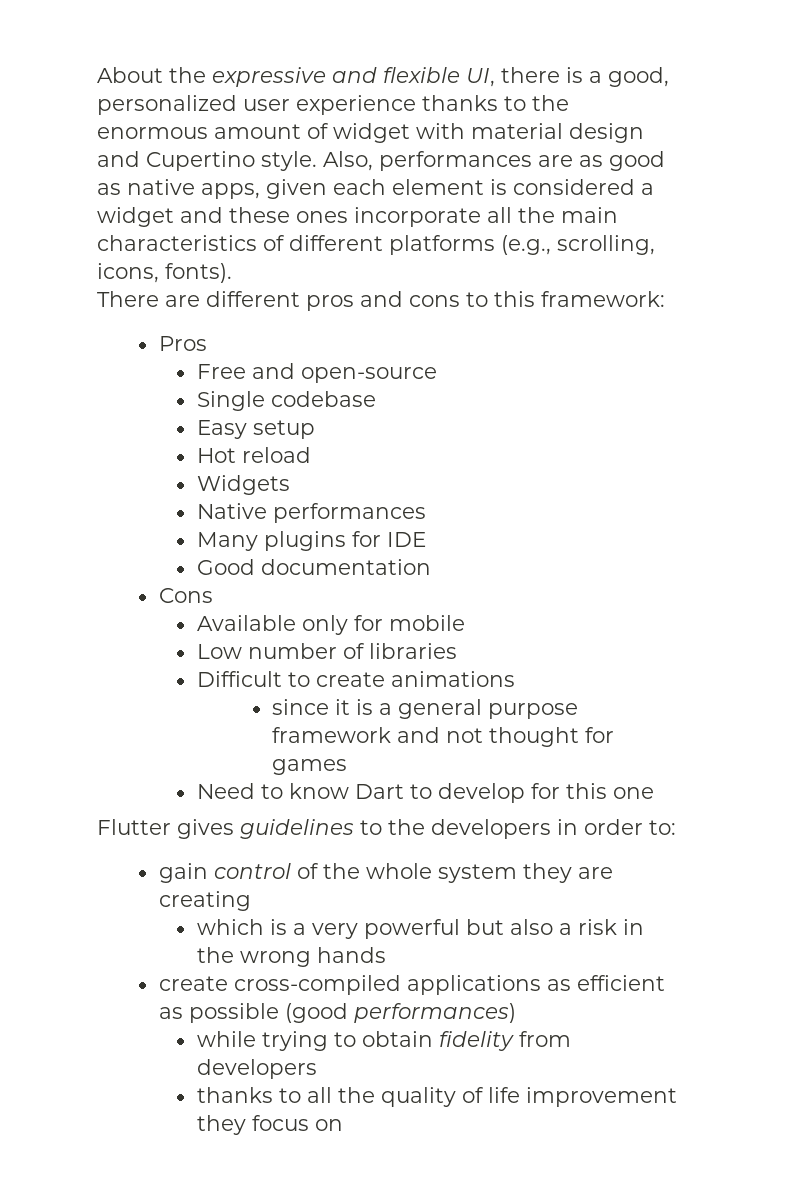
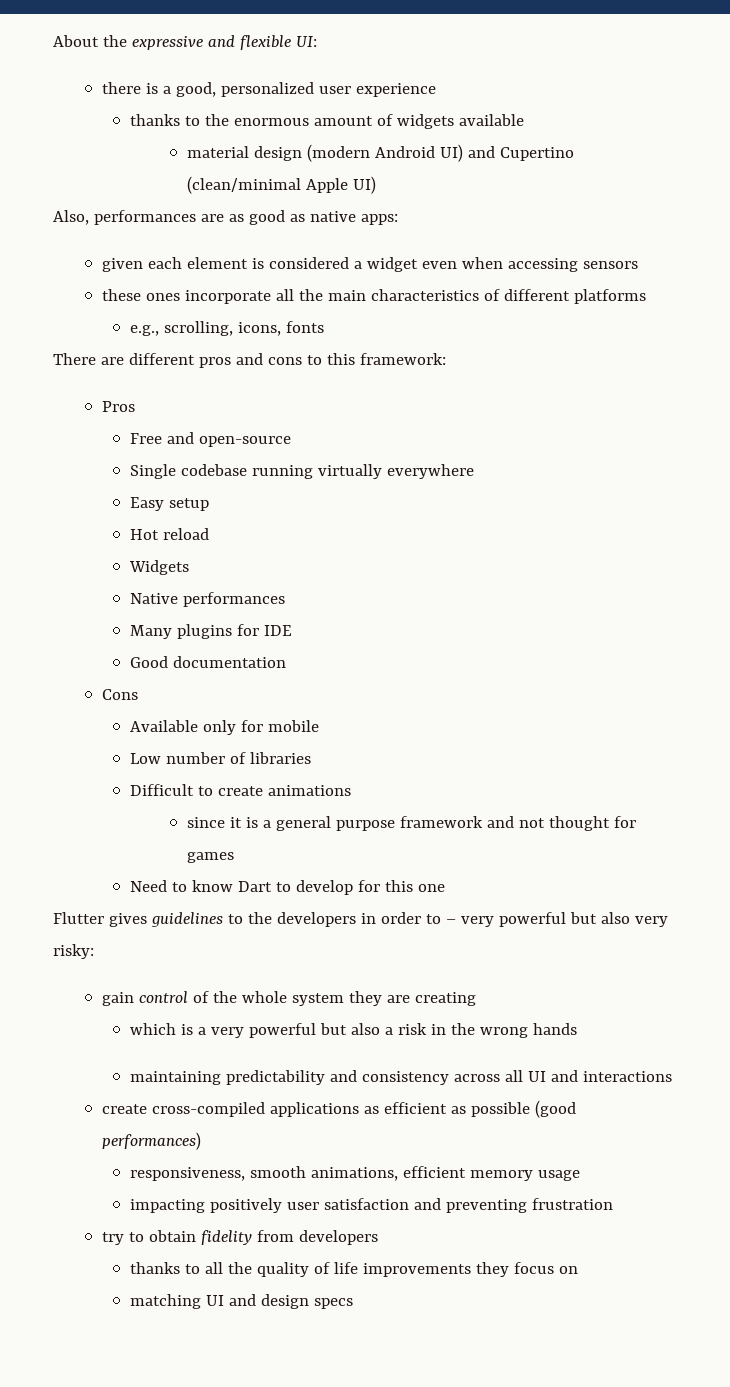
- About the expressive and flexible UI, there is a good, personalized user experience thanks to the enormous amount of widget with material design and Cupertino style. Also, performances are as good as native apps, given each element is considered a widget and these ones incorporate all the main characteristics of different platforms (e.g., scrolling, icons, fonts).
+ About the expressive and flexible UI:
+ there is a good, personalized user experience
+ thanks to the enormous amount of widgets available
+ material design (modern Android UI) and Cupertino (clean/minimal Apple UI)
+ Also, performances are as good as native apps:
+ given each element is considered a widget even when accessing sensors
+ these ones incorporate all the main characteristics of different platforms
+ e.g., scrolling, icons, fonts
- Single codebase
+ Single codebase running virtually everywhere
- Flutter gives guidelines to the developers in order to:
+ Flutter gives guidelines to the developers in order to – very powerful but also very risky:
+ maintaining predictability and consistency across all UI and interactions
- while trying to obtain fidelity from developers
+ responsiveness, smooth animations, efficient memory usage
+ impacting positively user satisfaction and preventing frustration
+ try to obtain fidelity from developers
- thanks to all the quality of life improvement they focus on
+ thanks to all the quality of life improvements they focus on
+ matching UI and design specs

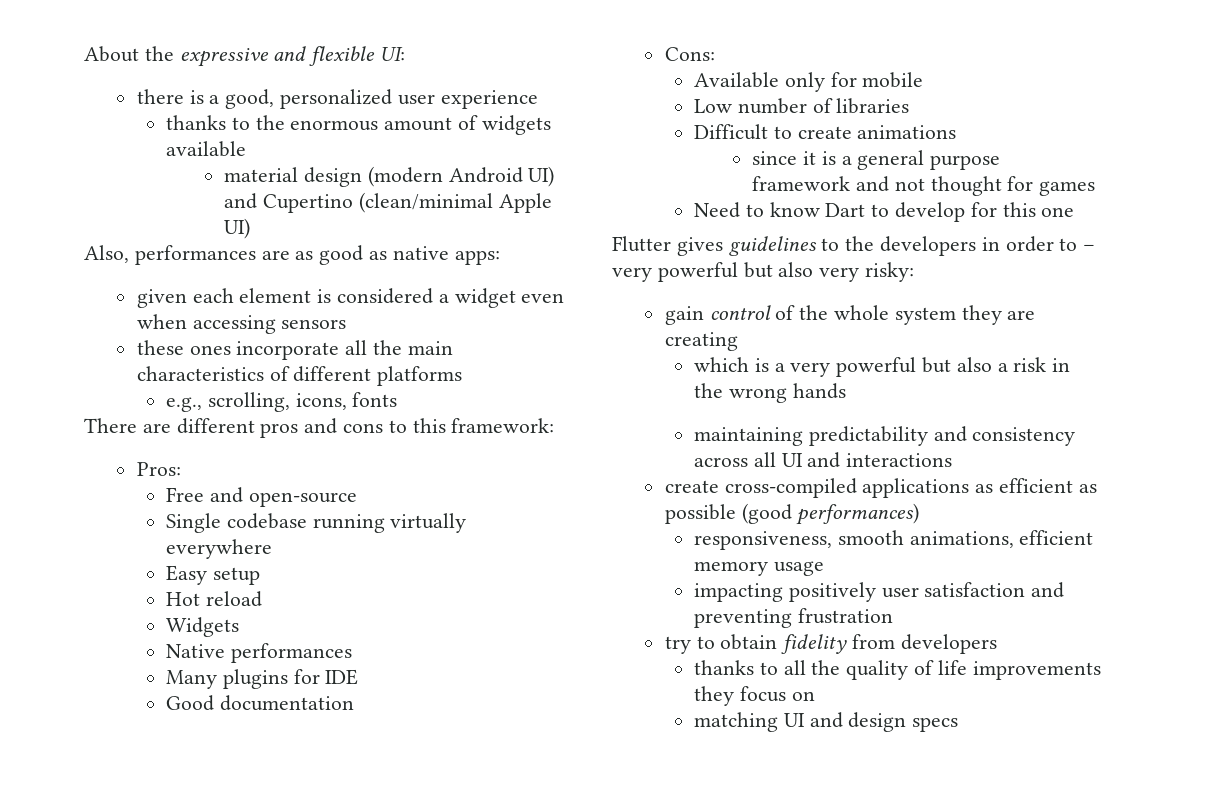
- Pros
+ Pros:
- Cons
+ Cons:

